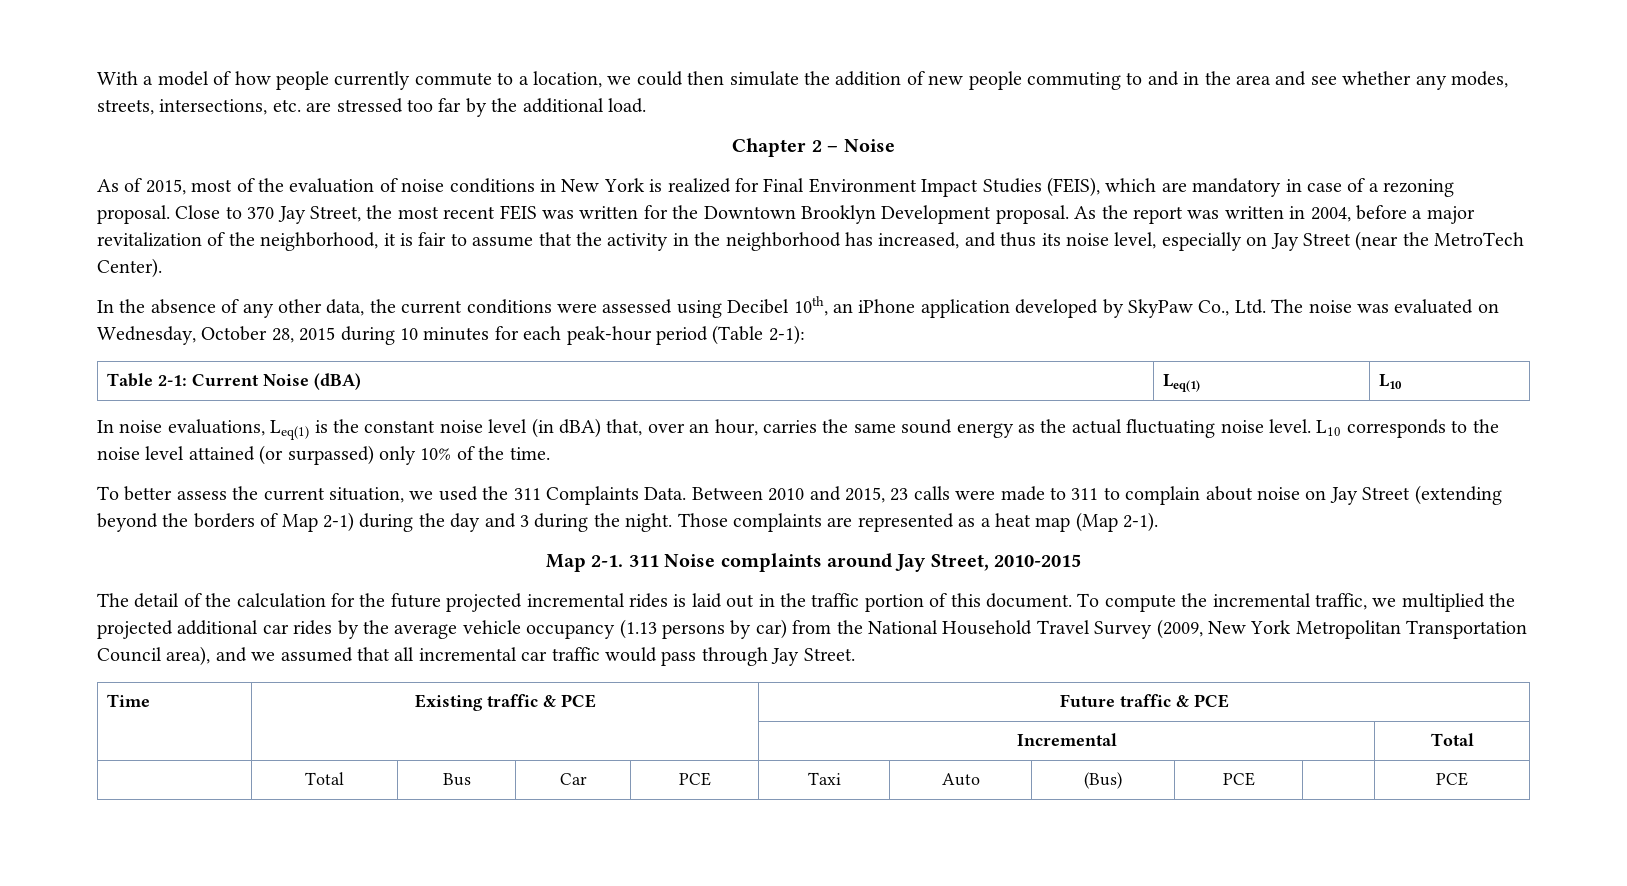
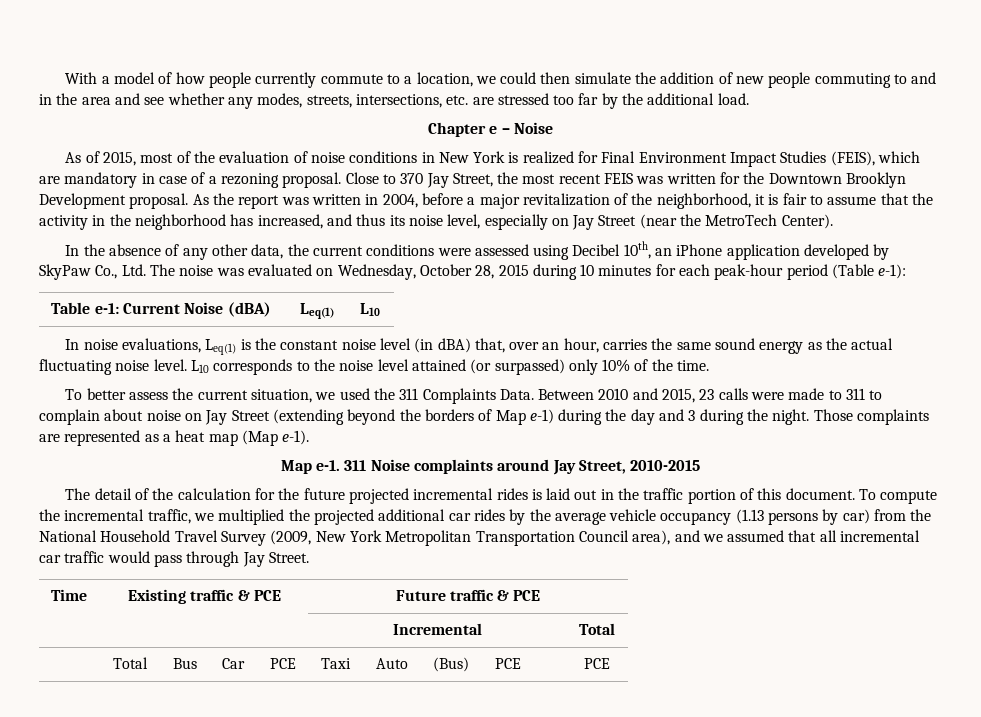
- Chapter 2 – Noise
+ Chapter e – Noise
- In the absence of any other data, the current conditions were assessed using Decibel 10th, an iPhone application developed by SkyPaw Co., Ltd. The noise was evaluated on Wednesday, October 28, 2015 during 10 minutes for each peak-hour period (Table 2-1):
+ In the absence of any other data, the current conditions were assessed using Decibel 10th, an iPhone application developed by SkyPaw Co., Ltd. The noise was evaluated on Wednesday, October 28, 2015 during 10 minutes for each peak-hour period (Table e-1):
- Table 2-1: Current Noise (dBA) | Leq(1) | L10
+ Table e-1: Current Noise (dBA) | Leq(1) | L10
- Between 2010 and 2015, 23 calls were made to 311 to complain about noise on Jay Street (extending beyond the borders of Map 2-1) during the day and 3 during the night.
+ Between 2010 and 2015, 23 calls were made to 311 to complain about noise on Jay Street (extending beyond the borders of Map e-1) during the day and 3 during the night.
- Those complaints are represented as a heat map (Map 2-1).
- Map 2-1.
+ Those complaints are represented as a heat map (Map e-1).
+ Map e-1.

